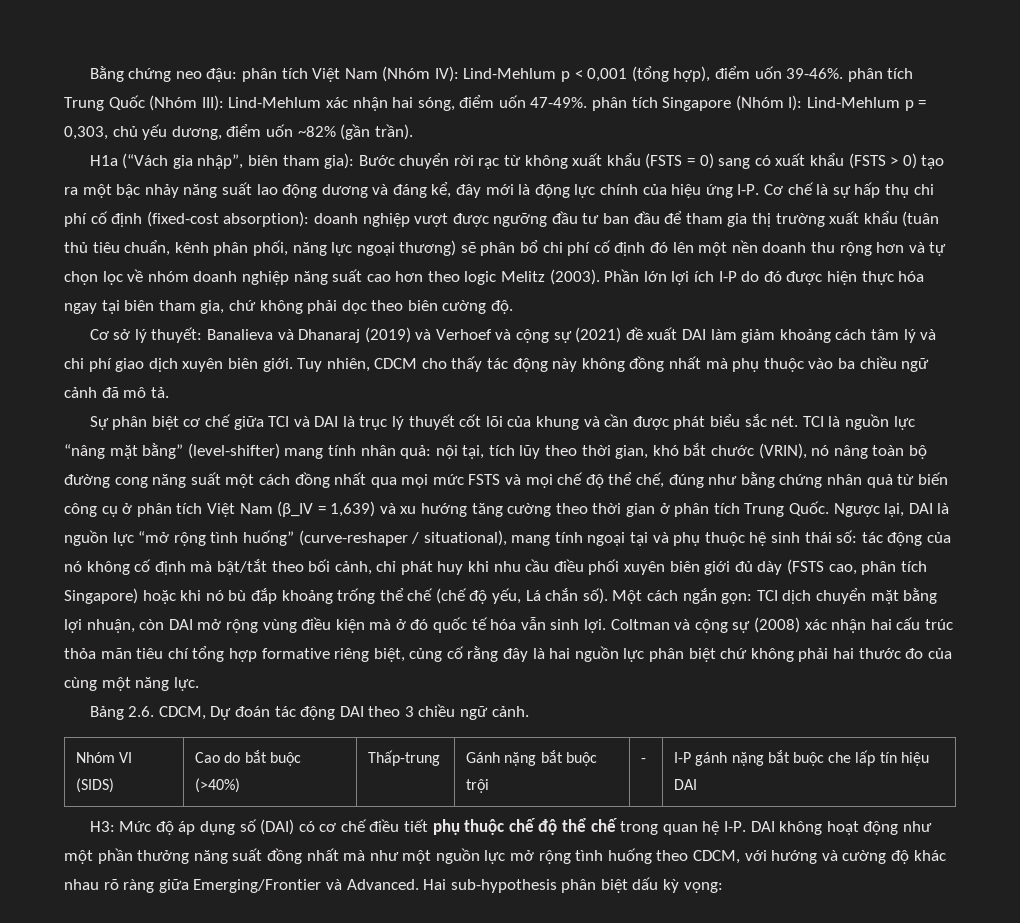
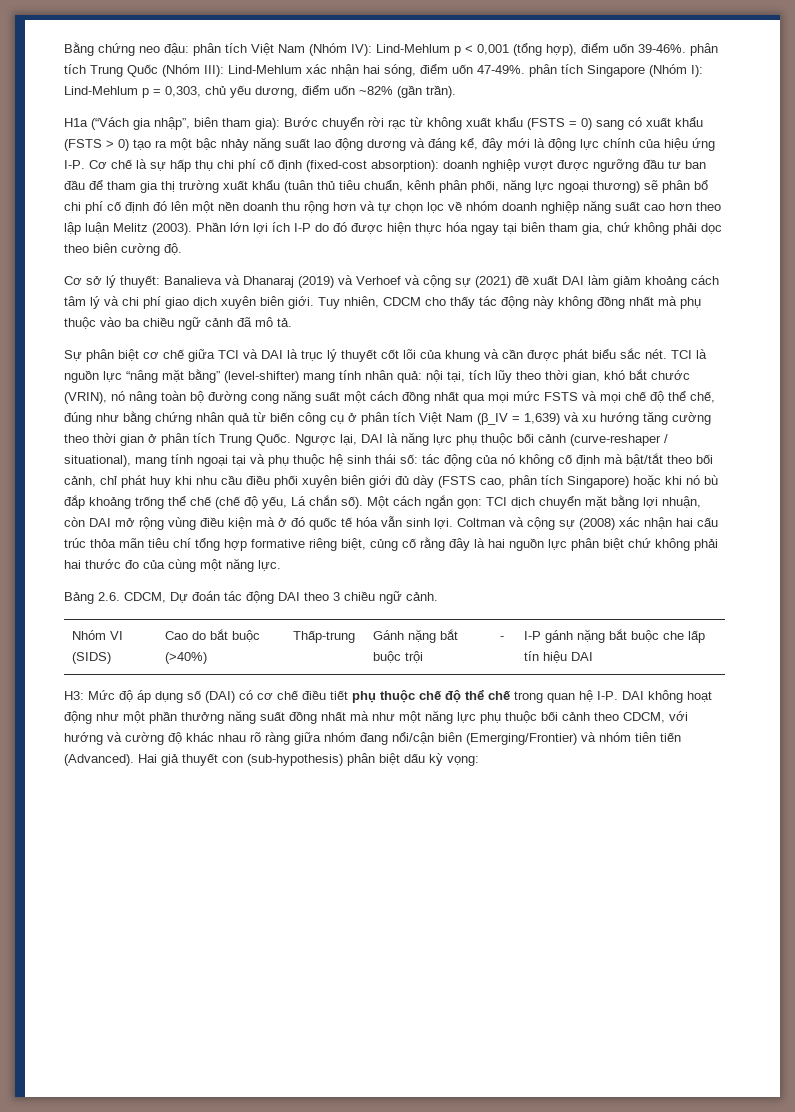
- doanh nghiệp vượt được ngưỡng đầu tư ban đầu để tham gia thị trường xuất khẩu (tuân thủ tiêu chuẩn, kênh phân phối, năng lực ngoại thương) sẽ phân bổ chi phí cố định đó lên một nền doanh thu rộng hơn và tự chọn lọc về nhóm doanh nghiệp năng suất cao hơn theo logic Melitz (2003).
+ doanh nghiệp vượt được ngưỡng đầu tư ban đầu để tham gia thị trường xuất khẩu (tuân thủ tiêu chuẩn, kênh phân phối, năng lực ngoại thương) sẽ phân bổ chi phí cố định đó lên một nền doanh thu rộng hơn và tự chọn lọc về nhóm doanh nghiệp năng suất cao hơn theo lập luận Melitz (2003).
- Ngược lại, DAI là nguồn lực “mở rộng tình huống” (curve-reshaper / situational), mang tính ngoại tại và phụ thuộc hệ sinh thái số:
+ Ngược lại, DAI là năng lực phụ thuộc bối cảnh (curve-reshaper / situational), mang tính ngoại tại và phụ thuộc hệ sinh thái số:
- H3: Mức độ áp dụng số (DAI) có cơ chế điều tiết phụ thuộc chế độ thể chế trong quan hệ I-P. DAI không hoạt động như một phần thưởng năng suất đồng nhất mà như một nguồn lực mở rộng tình huống theo CDCM, với hướng và cường độ khác nhau rõ ràng giữa Emerging/Frontier và Advanced. Hai sub-hypothesis phân biệt dấu kỳ vọng:
+ H3: Mức độ áp dụng số (DAI) có cơ chế điều tiết phụ thuộc chế độ thể chế trong quan hệ I-P. DAI không hoạt động như một phần thưởng năng suất đồng nhất mà như một năng lực phụ thuộc bối cảnh theo CDCM, với hướng và cường độ khác nhau rõ ràng giữa nhóm đang nổi/cận biên (Emerging/Frontier) và nhóm tiên tiến (Advanced). Hai giả thuyết con (sub-hypothesis) phân biệt dấu kỳ vọng:

